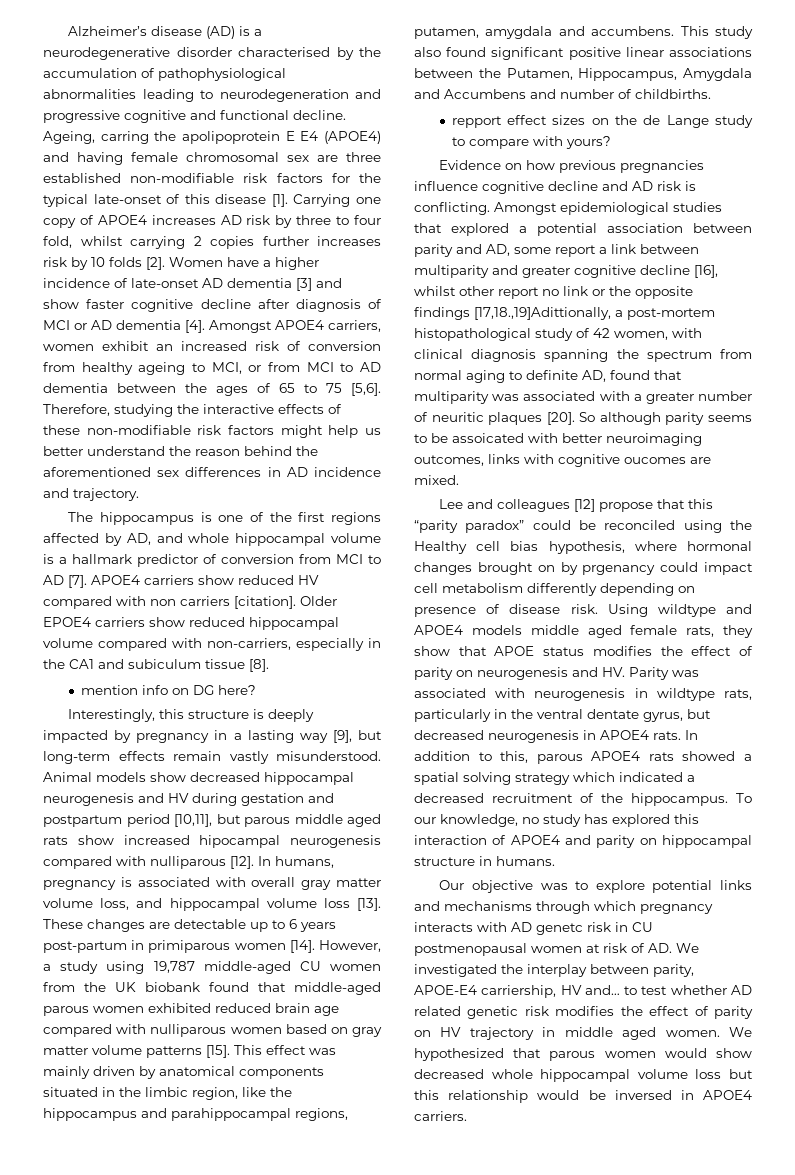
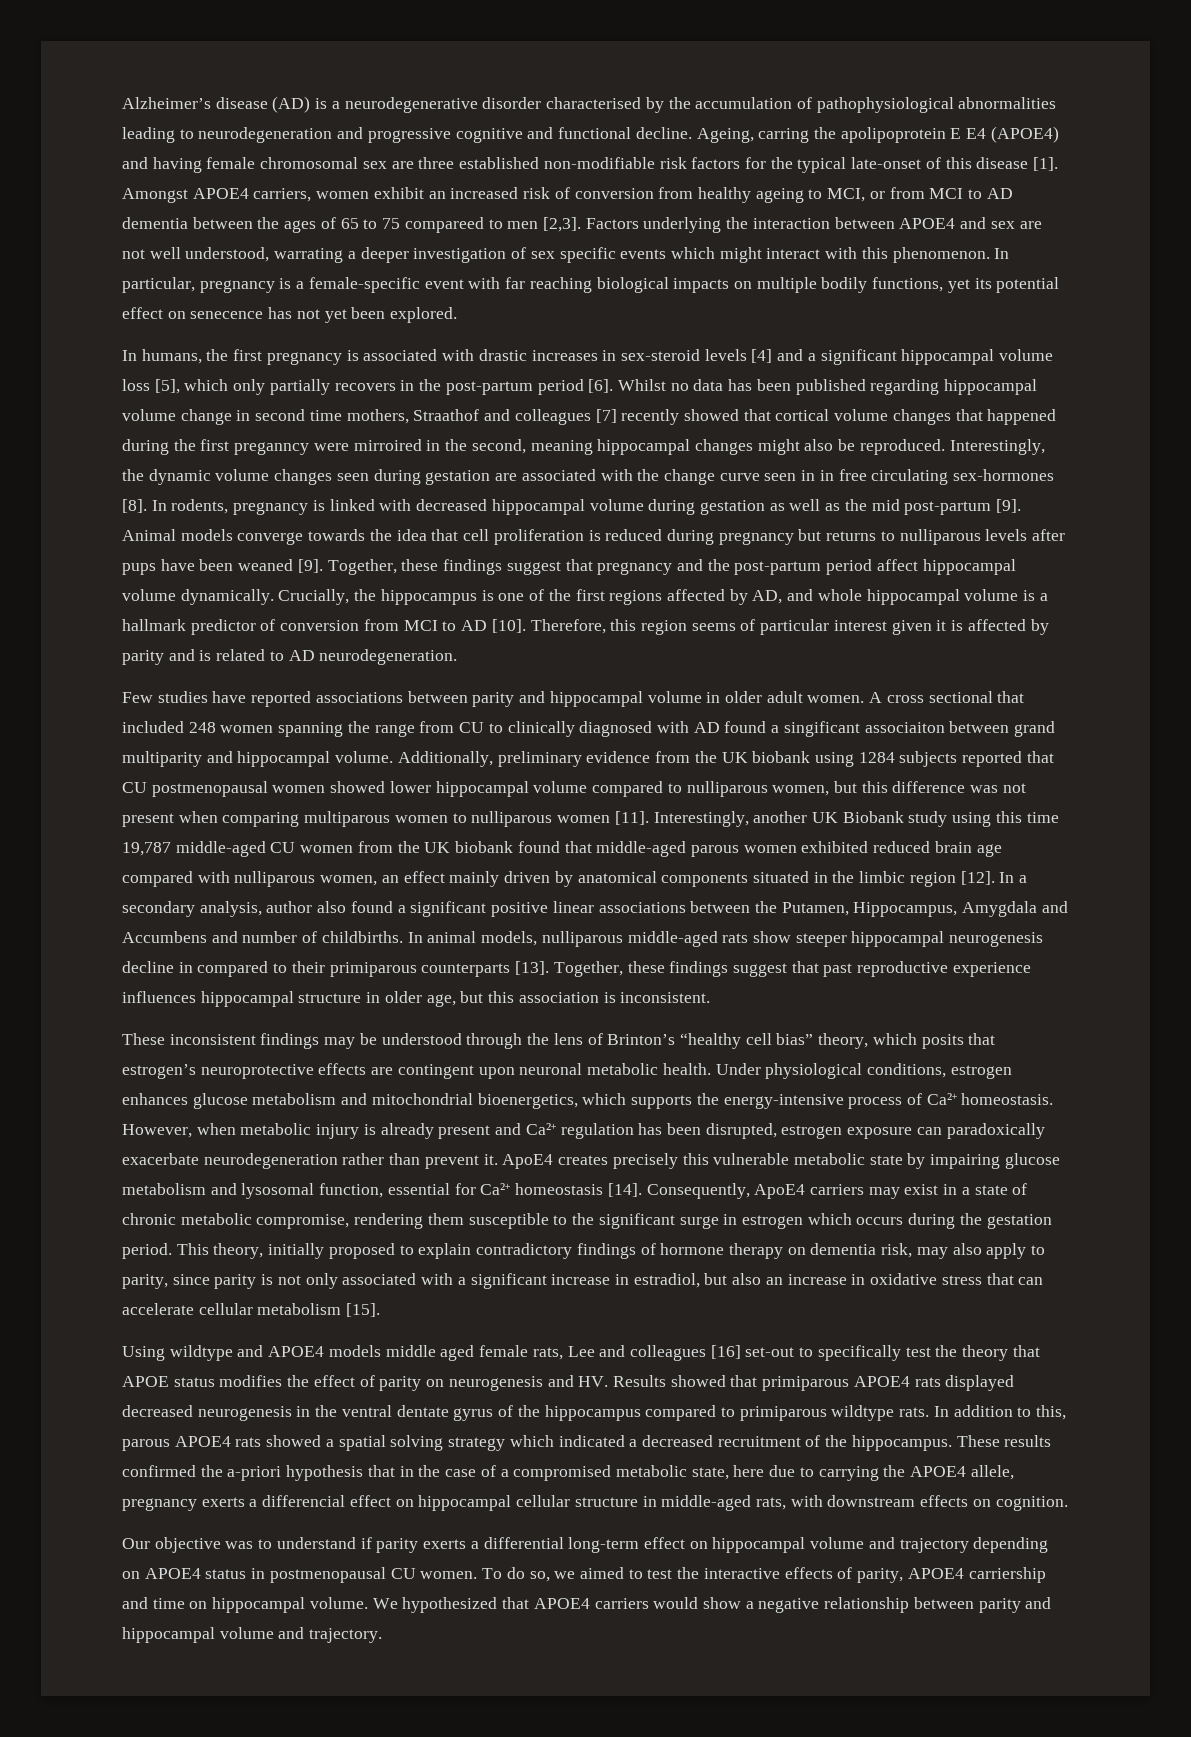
- Carrying one copy of APOE4 increases AD risk by three to four fold, whilst carrying 2 copies further increases risk by 10 folds [2]. Women have a higher incidence of late-onset AD dementia [3] and show faster cognitive decline after diagnosis of MCI or AD dementia [4].
- Amongst APOE4 carriers, women exhibit an increased risk of conversion from healthy ageing to MCI, or from MCI to AD dementia between the ages of 65 to 75 [5,6]. Therefore, studying the interactive effects of these non-modifiable risk factors might help us better understand the reason behind the aforementioned sex differences in AD incidence and trajectory.
- The hippocampus is one of the first regions affected by AD, and whole hippocampal volume is a hallmark predictor of conversion from MCI to AD [7]. APOE4 carriers show reduced HV compared with non carriers [citation]. Older EPOE4 carriers show reduced hippocampal volume compared with non-carriers, especially in the CA1 and subiculum tissue [8].
- mention info on DG here?
- Interestingly, this structure is deeply impacted by pregnancy in a lasting way [9], but long-term effects remain vastly misunderstood. Animal models show decreased hippocampal neurogenesis and HV during gestation and postpartum period [10,11], but parous middle aged rats show increased hipocampal neurogenesis compared with nulliparous [12]. In humans, pregnancy is associated with overall gray matter volume loss, and hippocampal volume loss [13]. These changes are detectable up to 6 years post-partum in primiparous women [14]. However, a study using 19,787 middle-aged CU women from the UK biobank found that middle-aged parous women exhibited reduced brain age compared with nulliparous women based on gray matter volume patterns [15]. This effect was mainly driven by anatomical components situated in the limbic region, like the hippocampus and parahippocampal regions, putamen, amygdala and accumbens. This study also found significant positive linear associations between the Putamen, Hippocampus, Amygdala and Accumbens and number of childbirths.
- repport effect sizes on the de Lange study to compare with yours?
- Evidence on how previous pregnancies influence cognitive decline and AD risk is conflicting. Amongst epidemiological studies that explored a potential association between parity and AD, some report a link between multiparity and greater cognitive decline [16], whilst other report no link or the opposite findings [17,18.,19]Adittionally, a post-mortem histopathological study of 42 women, with clinical diagnosis spanning the spectrum from normal aging to definite AD, found that multiparity was associated with a greater number of neuritic plaques [20]. So although parity seems to be assoicated with better neuroimaging outcomes, links with cognitive oucomes are mixed.
- Lee and colleagues [12] propose that this “parity paradox” could be reconciled using the Healthy cell bias hypothesis, where hormonal changes brought on by prgenancy could impact cell metabolism differently depending on presence of disease risk. Using wildtype and APOE4 models middle aged female rats, they show that APOE status modifies the effect of parity on neurogenesis and HV. Parity was associated with neurogenesis in wildtype rats, particularly in the ventral dentate gyrus, but decreased neurogenesis in APOE4 rats.
+ Amongst APOE4 carriers, women exhibit an increased risk of conversion from healthy ageing to MCI, or from MCI to AD dementia between the ages of 65 to 75 compareed to men [2,3]. Factors underlying the interaction between APOE4 and sex are not well understood, warrating a deeper investigation of sex specific events which might interact with this phenomenon. In particular, pregnancy is a female-specific event with far reaching biological impacts on multiple bodily functions, yet its potential effect on senecence has not yet been explored.
+ In humans, the first pregnancy is associated with drastic increases in sex-steroid levels [4] and a significant hippocampal volume loss [5], which only partially recovers in the post-partum period [6]. Whilst no data has been published regarding hippocampal volume change in second time mothers, Straathof and colleagues [7] recently showed that cortical volume changes that happened during the first preganncy were mirroired in the second, meaning hippocampal changes might also be reproduced. Interestingly, the dynamic volume changes seen during gestation are associated with the change curve seen in in free circulating sex-hormones [8]. In rodents, pregnancy is linked with decreased hippocampal volume during gestation as well as the mid post-partum [9]. Animal models converge towards the idea that cell proliferation is reduced during pregnancy but returns to nulliparous levels after pups have been weaned [9]. Together, these findings suggest that pregnancy and the post-partum period affect hippocampal volume dynamically. Crucially, the hippocampus is one of the first regions affected by AD, and whole hippocampal volume is a hallmark predictor of conversion from MCI to AD [10]. Therefore, this region seems of particular interest given it is affected by parity and is related to AD neurodegeneration.
+ Few studies have reported associations between parity and hippocampal volume in older adult women. A cross sectional that included 248 women spanning the range from CU to clinically diagnosed with AD found a singificant associaiton between grand multiparity and hippocampal volume. Additionally, preliminary evidence from the UK biobank using 1284 subjects reported that CU postmenopausal women showed lower hippocampal volume compared to nulliparous women, but this difference was not present when comparing multiparous women to nulliparous women [11]. Interestingly, another UK Biobank study using this time 19,787 middle-aged CU women from the UK biobank found that middle-aged parous women exhibited reduced brain age compared with nulliparous women, an effect mainly driven by anatomical components situated in the limbic region [12]. In a secondary analysis, author also found a significant positive linear associations between the Putamen, Hippocampus, Amygdala and Accumbens and number of childbirths. In animal models, nulliparous middle-aged rats show steeper hippocampal neurogenesis decline in compared to their primiparous counterparts [13]. Together, these findings suggest that past reproductive experience influences hippocampal structure in older age, but this association is inconsistent.
+ These inconsistent findings may be understood through the lens of Brinton’s “healthy cell bias” theory, which posits that estrogen’s neuroprotective effects are contingent upon neuronal metabolic health. Under physiological conditions, estrogen enhances glucose metabolism and mitochondrial bioenergetics, which supports the energy-intensive process of Ca²⁺ homeostasis. However, when metabolic injury is already present and Ca²⁺ regulation has been disrupted, estrogen exposure can paradoxically exacerbate neurodegeneration rather than prevent it. ApoE4 creates precisely this vulnerable metabolic state by impairing glucose metabolism and lysosomal function, essential for Ca²⁺ homeostasis [14]. Consequently, ApoE4 carriers may exist in a state of chronic metabolic compromise, rendering them susceptible to the significant surge in estrogen which occurs during the gestation period. This theory, initially proposed to explain contradictory findings of hormone therapy on dementia risk, may also apply to parity, since parity is not only associated with a significant increase in estradiol, but also an increase in oxidative stress that can accelerate cellular metabolism [15].
+ Using wildtype and APOE4 models middle aged female rats, Lee and colleagues [16] set-out to specifically test the theory that APOE status modifies the effect of parity on neurogenesis and HV. Results showed that primiparous APOE4 rats displayed decreased neurogenesis in the ventral dentate gyrus of the hippocampus compared to primiparous wildtype rats.
- To our knowledge, no study has explored this interaction of APOE4 and parity on hippocampal structure in humans.
- Our objective was to explore potential links and mechanisms through which pregnancy interacts with AD genetc risk in CU postmenopausal women at risk of AD. We investigated the interplay between parity, APOE-E4 carriership, HV and… to test whether AD related genetic risk modifies the effect of parity on HV trajectory in middle aged women. We hypothesized that parous women would show decreased whole hippocampal volume loss but this relationship would be inversed in APOE4 carriers.
+ These results confirmed the a-priori hypothesis that in the case of a compromised metabolic state, here due to carrying the APOE4 allele, pregnancy exerts a differencial effect on hippocampal cellular structure in middle-aged rats, with downstream effects on cognition.
+ Our objective was to understand if parity exerts a differential long-term effect on hippocampal volume and trajectory depending on APOE4 status in postmenopausal CU women. To do so, we aimed to test the interactive effects of parity, APOE4 carriership and time on hippocampal volume. We hypothesized that APOE4 carriers would show a negative relationship between parity and hippocampal volume and trajectory.

